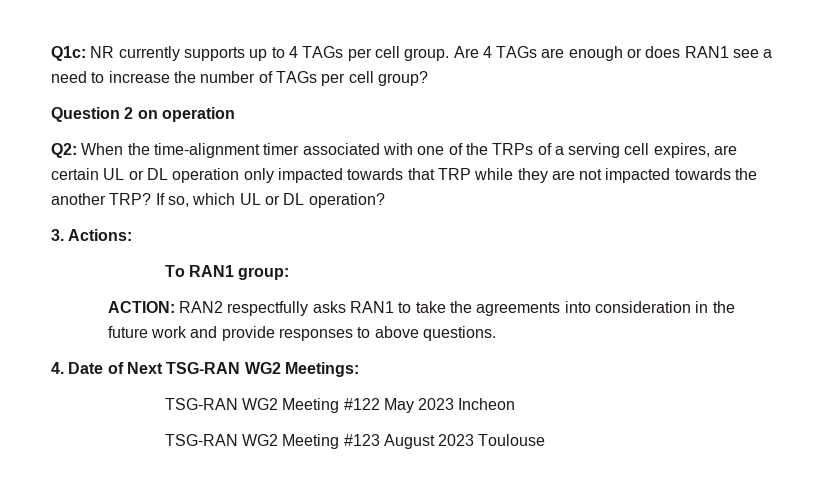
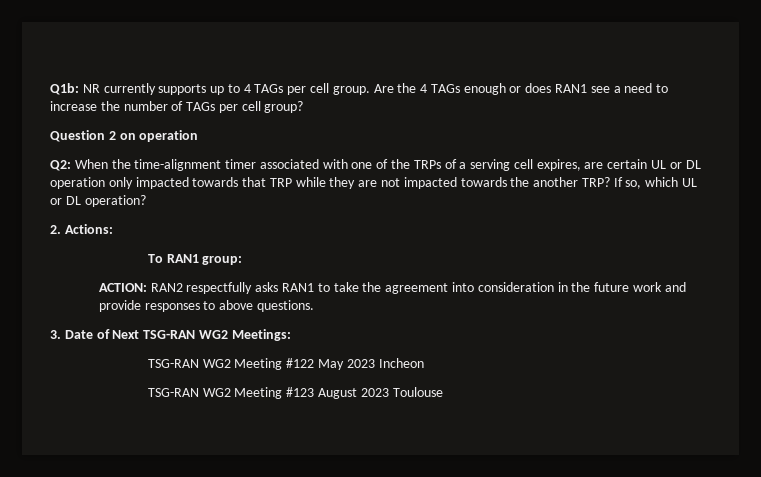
- Q1c: NR currently supports up to 4 TAGs per cell group.
+ Q1b: NR currently supports up to 4 TAGs per cell group.
- Are 4 TAGs are enough or does RAN1 see a need to increase the number of TAGs per cell group?
+ Are the 4 TAGs enough or does RAN1 see a need to increase the number of TAGs per cell group?
- 3. Actions:
+ 2. Actions:
- ACTION: RAN2 respectfully asks RAN1 to take the agreements into consideration in the future work and provide responses to above questions.
+ ACTION: RAN2 respectfully asks RAN1 to take the agreement into consideration in the future work and provide responses to above questions.
- 4. Date of Next TSG-RAN WG2 Meetings:
+ 3. Date of Next TSG-RAN WG2 Meetings:

